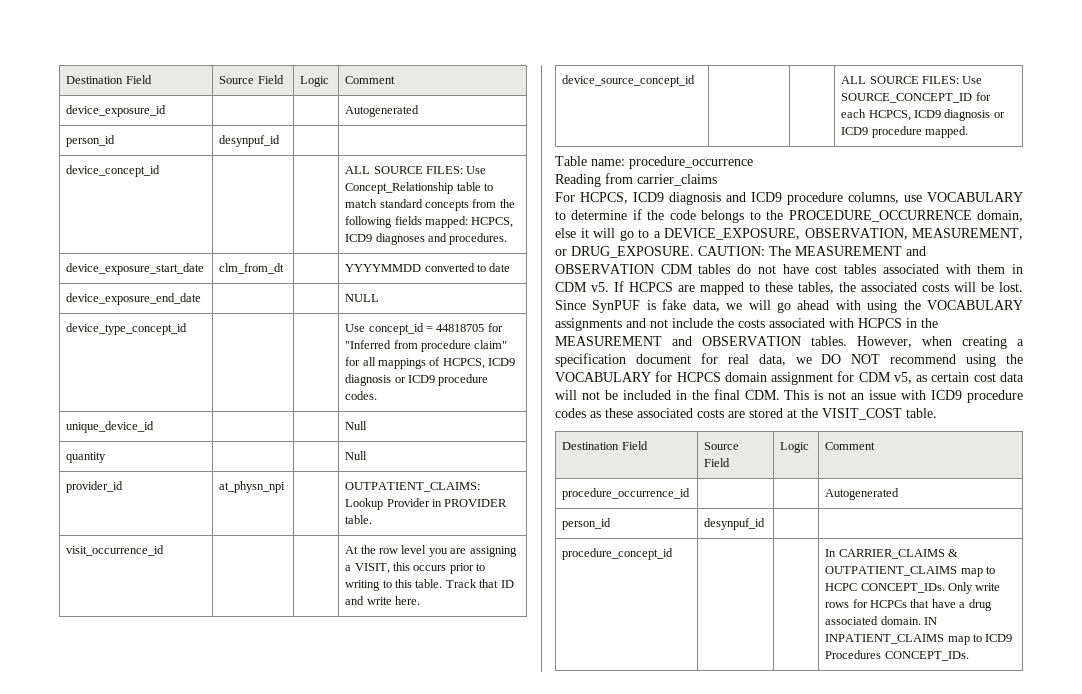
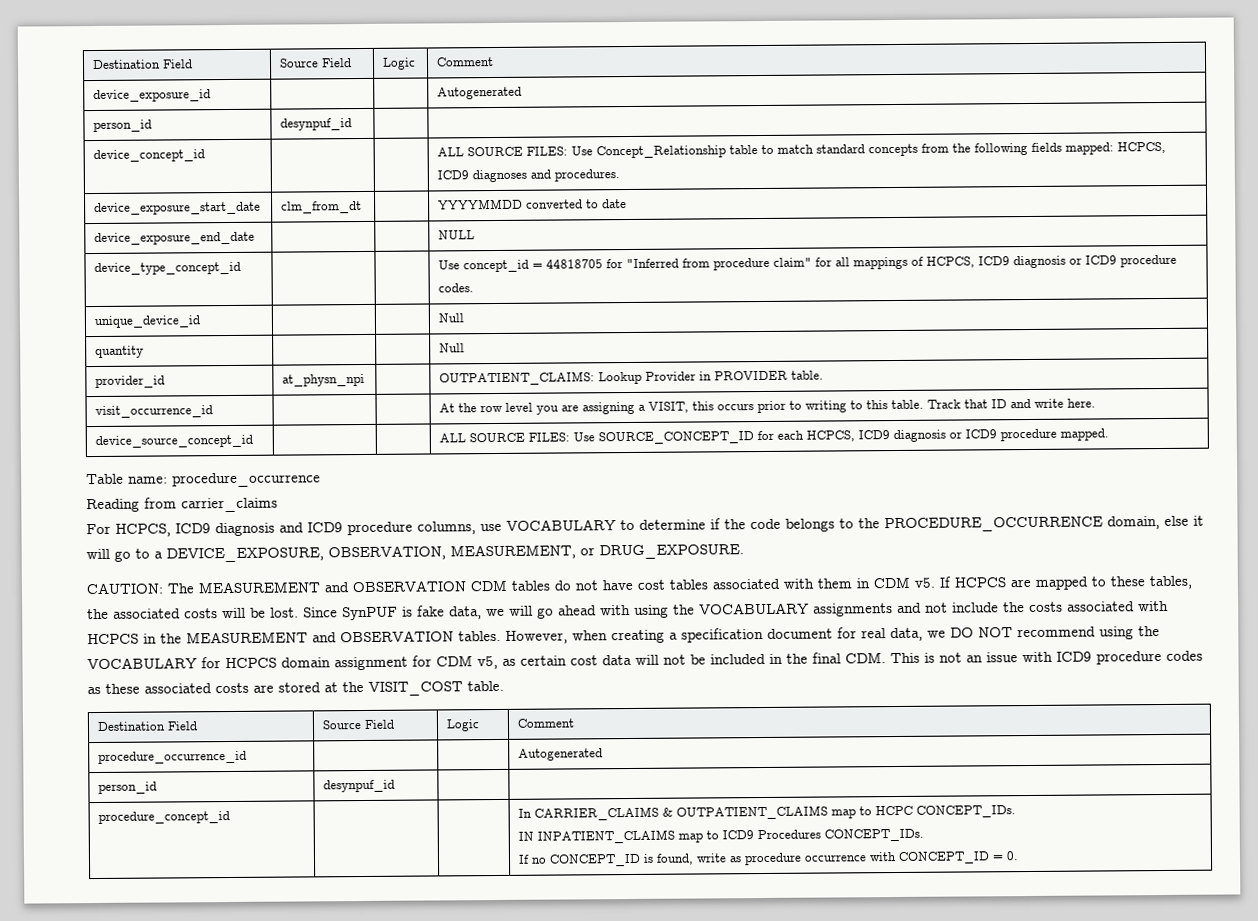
- For HCPCS, ICD9 diagnosis and ICD9 procedure columns, use VOCABULARY to determine if the code belongs to the PROCEDURE_OCCURRENCE domain, else it will go to a DEVICE_EXPOSURE, OBSERVATION, MEASUREMENT, or DRUG_EXPOSURE. CAUTION: The MEASUREMENT and OBSERVATION CDM tables do not have cost tables associated with them in CDM v5.
+ For HCPCS, ICD9 diagnosis and ICD9 procedure columns, use VOCABULARY to determine if the code belongs to the PROCEDURE_OCCURRENCE domain, else it will go to a DEVICE_EXPOSURE, OBSERVATION, MEASUREMENT, or DRUG_EXPOSURE.
+ CAUTION: The MEASUREMENT and OBSERVATION CDM tables do not have cost tables associated with them in CDM v5.
- procedure_concept_id | | | In CARRIER_CLAIMS & OUTPATIENT_CLAIMS map to HCPC CONCEPT_IDs. Only write rows for HCPCs that have a drug associated domain. IN INPATIENT_CLAIMS map to ICD9 Procedures CONCEPT_IDs.
+ procedure_concept_id | | | In CARRIER_CLAIMS & OUTPATIENT_CLAIMS map to HCPC CONCEPT_IDs.
+ IN INPATIENT_CLAIMS map to ICD9 Procedures CONCEPT_IDs.
+ If no CONCEPT_ID is found, write as procedure occurrence with CONCEPT_ID = 0.

